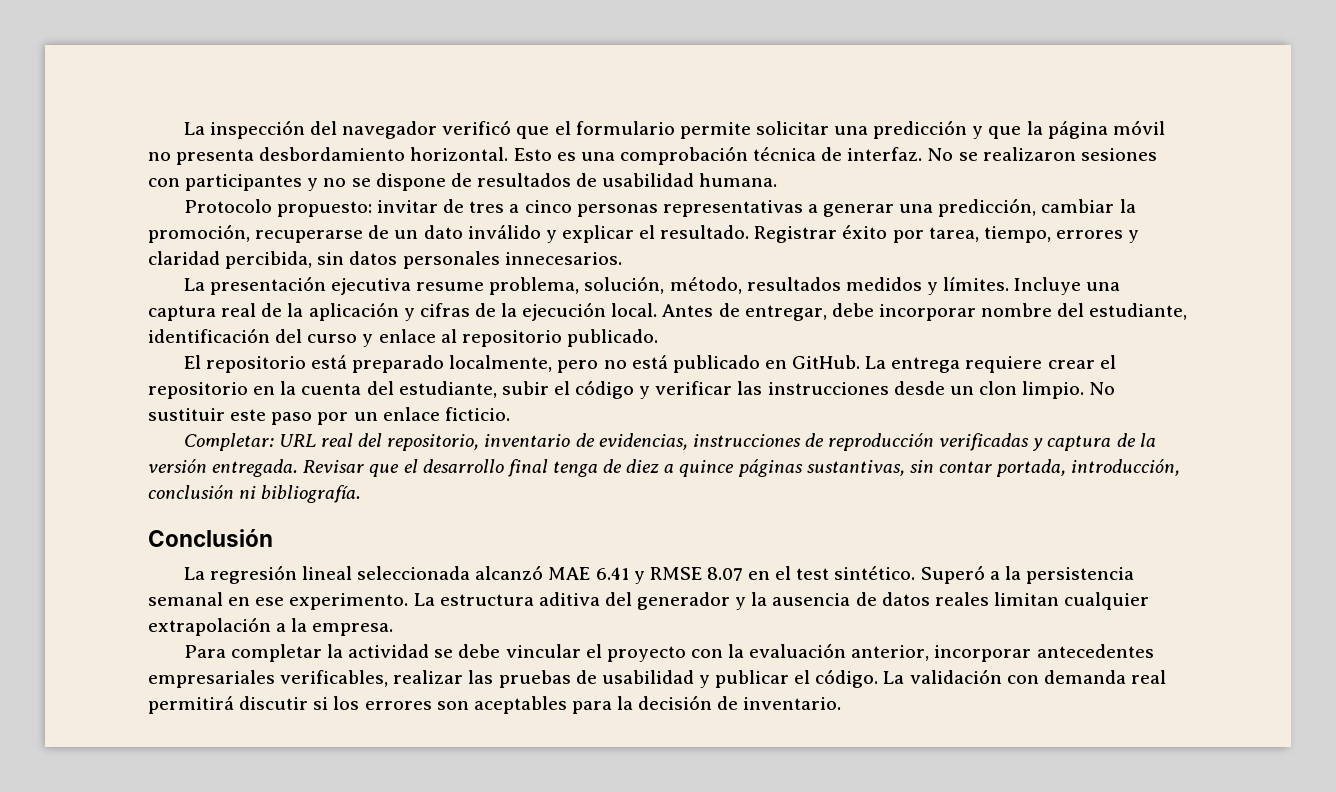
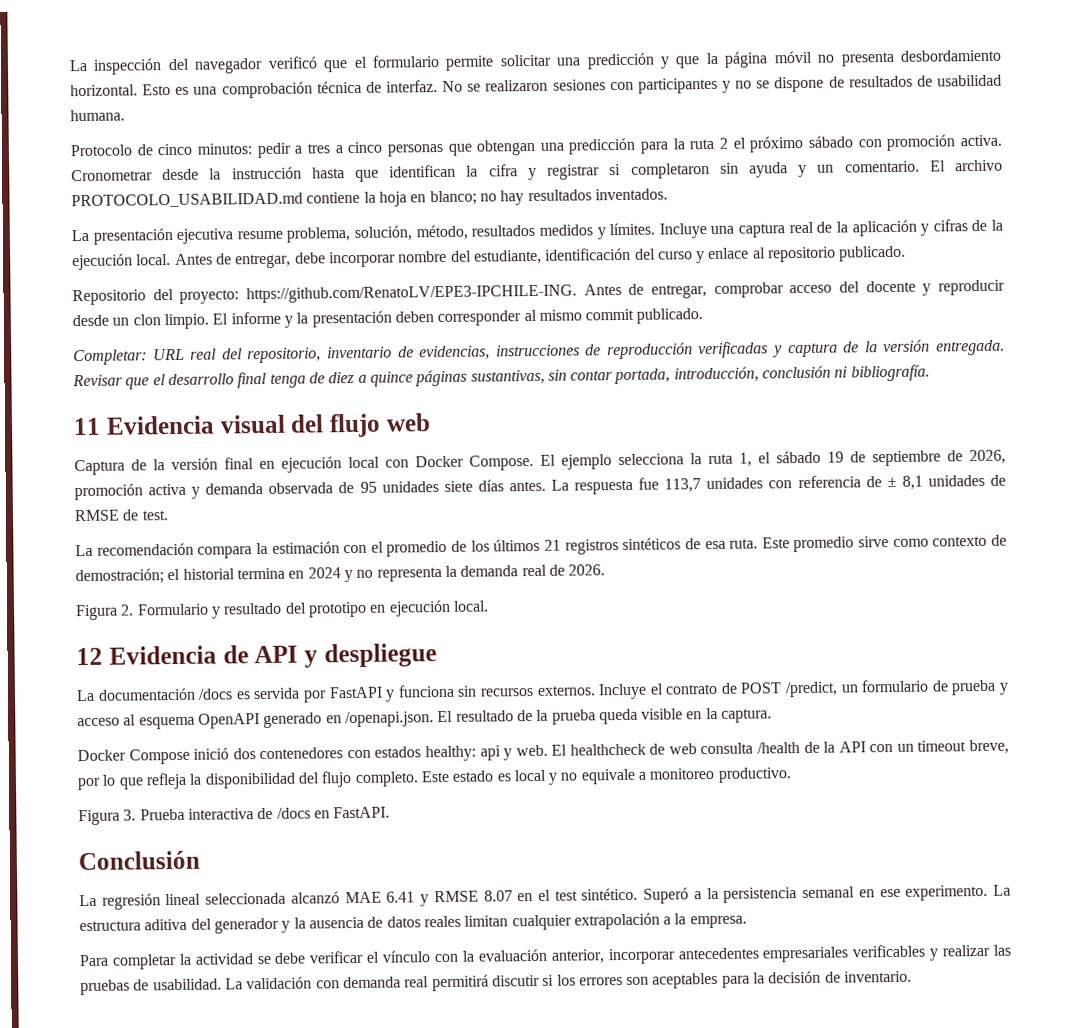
- Protocolo propuesto: invitar de tres a cinco personas representativas a generar una predicción, cambiar la promoción, recuperarse de un dato inválido y explicar el resultado. Registrar éxito por tarea, tiempo, errores y claridad percibida, sin datos personales innecesarios.
+ Protocolo de cinco minutos: pedir a tres a cinco personas que obtengan una predicción para la ruta 2 el próximo sábado con promoción activa. Cronometrar desde la instrucción hasta que identifican la cifra y registrar si completaron sin ayuda y un comentario. El archivo PROTOCOLO_USABILIDAD.md contiene la hoja en blanco; no hay resultados inventados.
- El repositorio está preparado localmente, pero no está publicado en GitHub. La entrega requiere crear el repositorio en la cuenta del estudiante, subir el código y verificar las instrucciones desde un clon limpio. No sustituir este paso por un enlace ficticio.
+ Repositorio del proyecto: https://github.com/RenatoLV/EPE3-IPCHILE-ING. Antes de entregar, comprobar acceso del docente y reproducir desde un clon limpio. El informe y la presentación deben corresponder al mismo commit publicado.
+ 11 Evidencia visual del flujo web
+ Captura de la versión final en ejecución local con Docker Compose. El ejemplo selecciona la ruta 1, el sábado 19 de septiembre de 2026, promoción activa y demanda observada de 95 unidades siete días antes. La respuesta fue 113,7 unidades con referencia de ± 8,1 unidades de RMSE de test.
+ La recomendación compara la estimación con el promedio de los últimos 21 registros sintéticos de esa ruta. Este promedio sirve como contexto de demostración; el historial termina en 2024 y no representa la demanda real de 2026.
+ Figura 2. Formulario y resultado del prototipo en ejecución local.
+ 12 Evidencia de API y despliegue
+ La documentación /docs es servida por FastAPI y funciona sin recursos externos. Incluye el contrato de POST /predict, un formulario de prueba y acceso al esquema OpenAPI generado en /openapi.json. El resultado de la prueba queda visible en la captura.
+ Docker Compose inició dos contenedores con estados healthy: api y web. El healthcheck de web consulta /health de la API con un timeout breve, por lo que refleja la disponibilidad del flujo completo. Este estado es local y no equivale a monitoreo productivo.
+ Figura 3. Prueba interactiva de /docs en FastAPI.
- Para completar la actividad se debe vincular el proyecto con la evaluación anterior, incorporar antecedentes empresariales verificables, realizar las pruebas de usabilidad y publicar el código.
+ Para completar la actividad se debe verificar el vínculo con la evaluación anterior, incorporar antecedentes empresariales verificables y realizar las pruebas de usabilidad.

